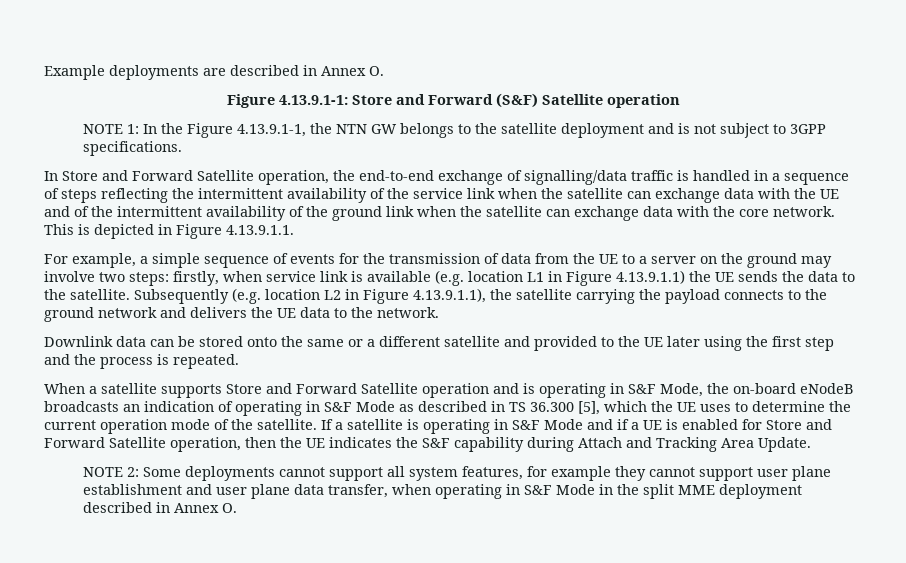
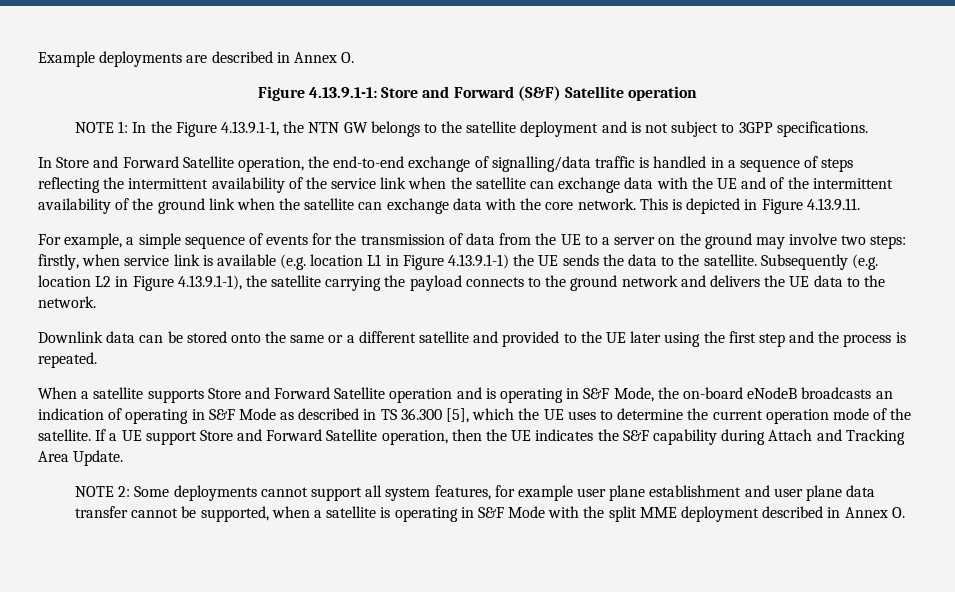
- This is depicted in Figure 4.13.9.1.1.
+ This is depicted in Figure 4.13.9.11.
- For example, a simple sequence of events for the transmission of data from the UE to a server on the ground may involve two steps: firstly, when service link is available (e.g. location L1 in Figure 4.13.9.1.1) the UE sends the data to the satellite.
+ For example, a simple sequence of events for the transmission of data from the UE to a server on the ground may involve two steps: firstly, when service link is available (e.g. location L1 in Figure 4.13.9.1-1) the UE sends the data to the satellite.
- Subsequently (e.g. location L2 in Figure 4.13.9.1.1), the satellite carrying the payload connects to the ground network and delivers the UE data to the network.
+ Subsequently (e.g. location L2 in Figure 4.13.9.1-1), the satellite carrying the payload connects to the ground network and delivers the UE data to the network.
- If a satellite is operating in S&F Mode and if a UE is enabled for Store and Forward Satellite operation, then the UE indicates the S&F capability during Attach and Tracking Area Update.
+ If a UE support Store and Forward Satellite operation, then the UE indicates the S&F capability during Attach and Tracking Area Update.
- NOTE 2: Some deployments cannot support all system features, for example they cannot support user plane establishment and user plane data transfer, when operating in S&F Mode in the split MME deployment described in Annex O.
+ NOTE 2: Some deployments cannot support all system features, for example user plane establishment and user plane data transfer cannot be supported, when a satellite is operating in S&F Mode with the split MME deployment described in Annex O.

